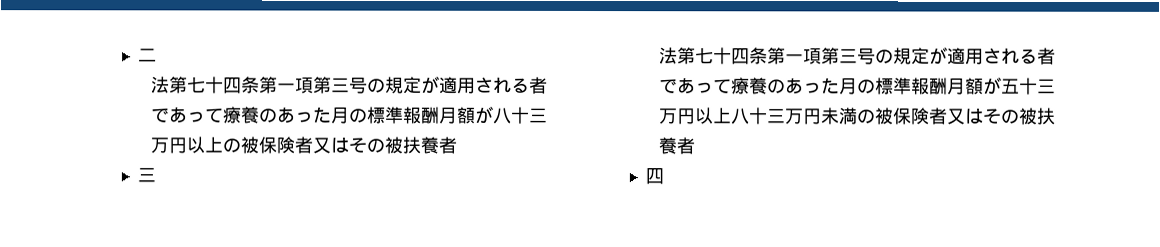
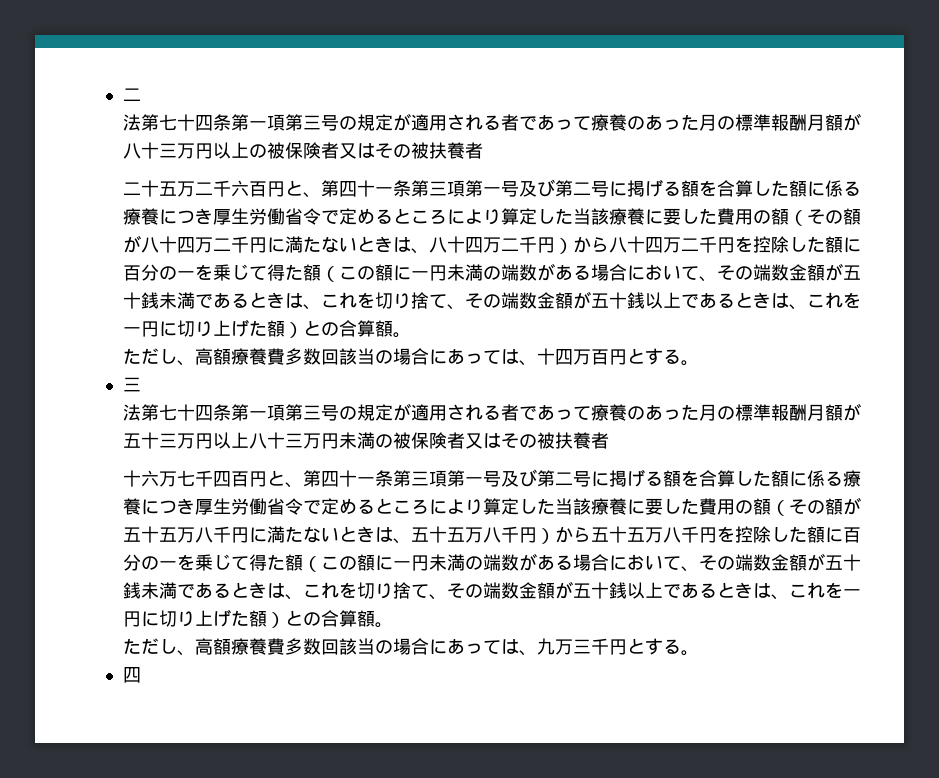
+ 二十五万二千六百円と、第四十一条第三項第一号及び第二号に掲げる額を合算した額に係る療養につき厚生労働省令で定めるところにより算定した当該療養に要した費用の額（その額が八十四万二千円に満たないときは、八十四万二千円）から八十四万二千円を控除した額に百分の一を乗じて得た額（この額に一円未満の端数がある場合において、その端数金額が五十銭未満であるときは、これを切り捨て、その端数金額が五十銭以上であるときは、これを一円に切り上げた額）との合算額。
+ ただし、高額療養費多数回該当の場合にあっては、十四万百円とする。
+ 十六万七千四百円と、第四十一条第三項第一号及び第二号に掲げる額を合算した額に係る療養につき厚生労働省令で定めるところにより算定した当該療養に要した費用の額（その額が五十五万八千円に満たないときは、五十五万八千円）から五十五万八千円を控除した額に百分の一を乗じて得た額（この額に一円未満の端数がある場合において、その端数金額が五十銭未満であるときは、これを切り捨て、その端数金額が五十銭以上であるときは、これを一円に切り上げた額）との合算額。
+ ただし、高額療養費多数回該当の場合にあっては、九万三千円とする。

